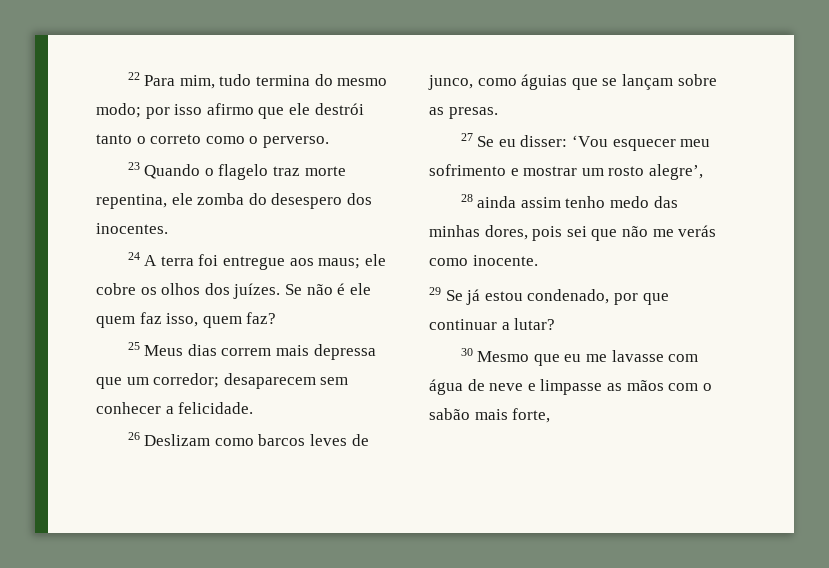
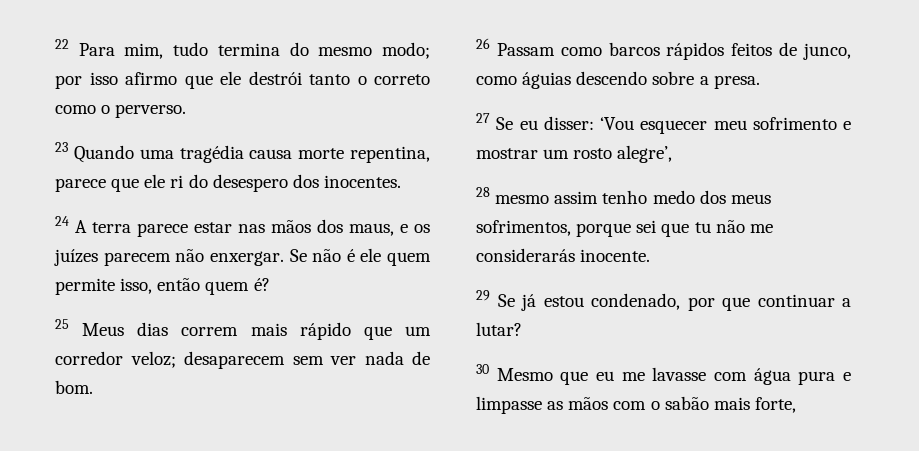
- 23 Quando o flagelo traz morte repentina, ele zomba do desespero dos inocentes.
+ 23 Quando uma tragédia causa morte repentina, parece que ele ri do desespero dos inocentes.
- 24 A terra foi entregue aos maus; ele cobre os olhos dos juízes.
+ 24 A terra parece estar nas mãos dos maus, e os juízes parecem não enxergar.
- Se não é ele quem faz isso, quem faz?
+ Se não é ele quem permite isso, então quem é?
- 25 Meus dias correm mais depressa que um corredor; desaparecem sem conhecer a felicidade.
+ 25 Meus dias correm mais rápido que um corredor veloz; desaparecem sem ver nada de bom.
- 26 Deslizam como barcos leves de junco, como águias que se lançam sobre as presas.
+ 26 Passam como barcos rápidos feitos de junco, como águias descendo sobre a presa.
- 28 ainda assim tenho medo das minhas dores, pois sei que não me verás como inocente.
+ 28 mesmo assim tenho medo dos meus sofrimentos, porque sei que tu não me considerarás inocente.
- 30 Mesmo que eu me lavasse com água de neve e limpasse as mãos com o sabão mais forte,
+ 30 Mesmo que eu me lavasse com água pura e limpasse as mãos com o sabão mais forte,

